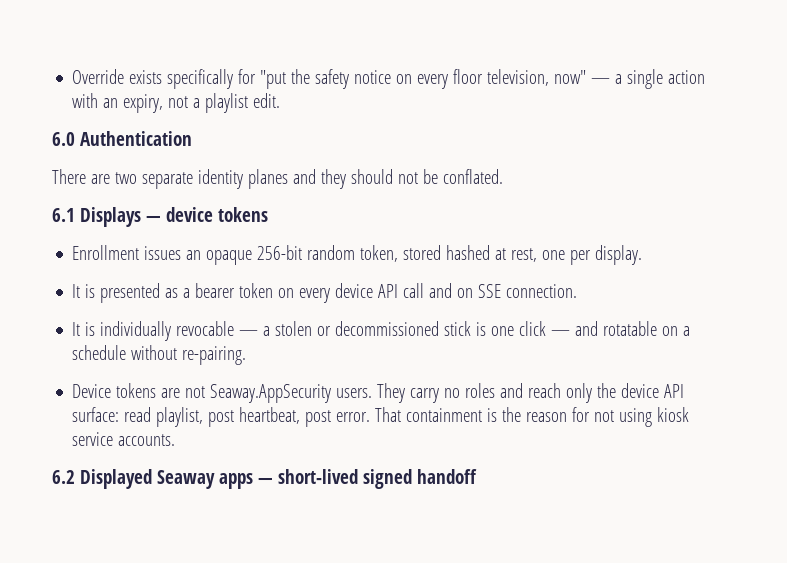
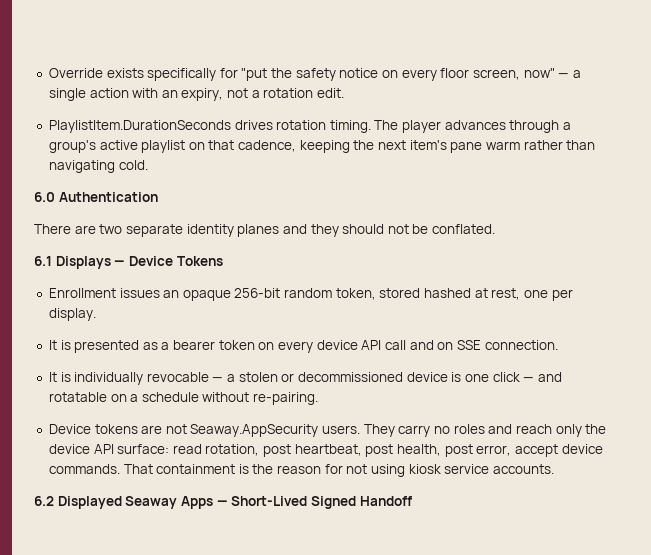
- Override exists specifically for "put the safety notice on every floor television, now" — a single action with an expiry, not a playlist edit.
+ Override exists specifically for "put the safety notice on every floor screen, now" — a single action with an expiry, not a rotation edit.
+ PlaylistItem.DurationSeconds drives rotation timing. The player advances through a group's active playlist on that cadence, keeping the next item's pane warm rather than navigating cold.
- 6.1 Displays — device tokens
+ 6.1 Displays — Device Tokens
- It is individually revocable — a stolen or decommissioned stick is one click — and rotatable on a schedule without re-pairing.
+ It is individually revocable — a stolen or decommissioned device is one click — and rotatable on a schedule without re-pairing.
- They carry no roles and reach only the device API surface: read playlist, post heartbeat, post error.
+ They carry no roles and reach only the device API surface: read rotation, post heartbeat, post health, post error, accept device commands.
- 6.2 Displayed Seaway apps — short-lived signed handoff
+ 6.2 Displayed Seaway Apps — Short-Lived Signed Handoff

